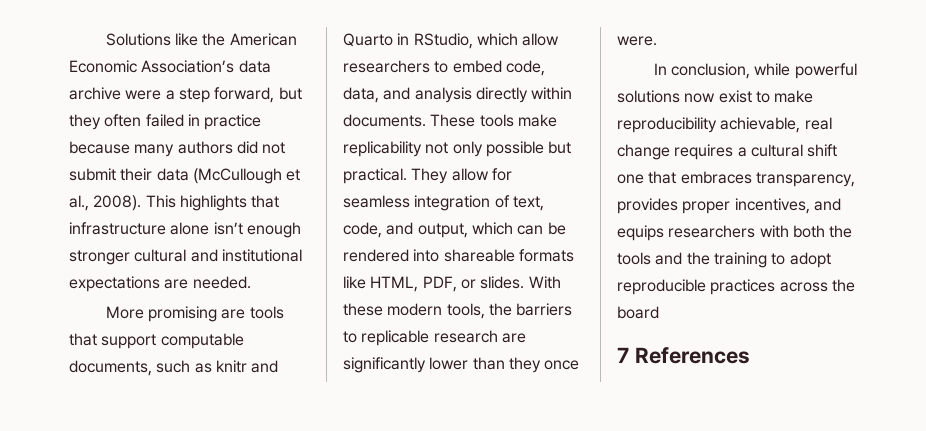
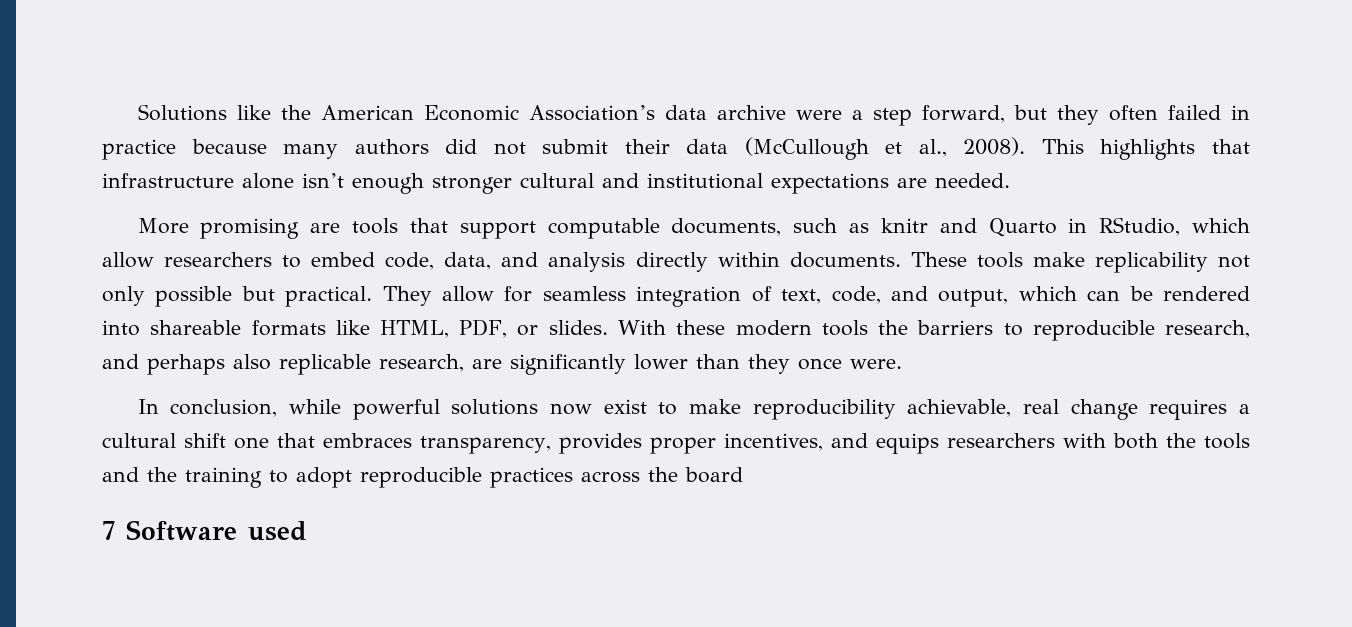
- With these modern tools, the barriers to replicable research are significantly lower than they once were.
+ With these modern tools the barriers to reproducible research, and perhaps also replicable research, are significantly lower than they once were.
- 7 References
+ 7 Software used

